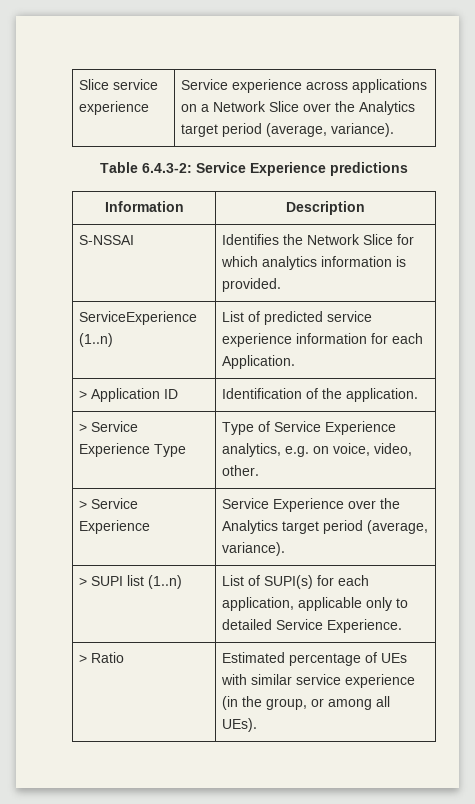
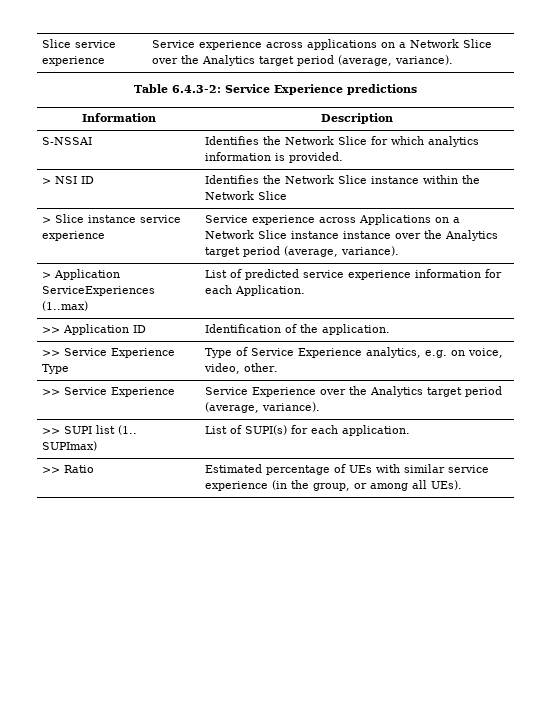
- ServiceExperience (1..n) | List of predicted service experience information for each Application.
+ > NSI ID | Identifies the Network Slice instance within the Network Slice
+ > Slice instance service experience | Service experience across Applications on a Network Slice instance instance over the Analytics target period (average, variance).
+ > Application ServiceExperiences (1..max) | List of predicted service experience information for each Application.
- > Application ID | Identification of the application.
+ >> Application ID | Identification of the application.
- > Service Experience Type | Type of Service Experience analytics, e.g. on voice, video, other.
+ >> Service Experience Type | Type of Service Experience analytics, e.g. on voice, video, other.
- > Service Experience | Service Experience over the Analytics target period (average, variance).
+ >> Service Experience | Service Experience over the Analytics target period (average, variance).
- > SUPI list (1..n) | List of SUPI(s) for each application, applicable only to detailed Service Experience.
- > Ratio | Estimated percentage of UEs with similar service experience (in the group, or among all UEs).
+ >> SUPI list (1.. SUPImax) | List of SUPI(s) for each application.
+ >> Ratio | Estimated percentage of UEs with similar service experience (in the group, or among all UEs).

